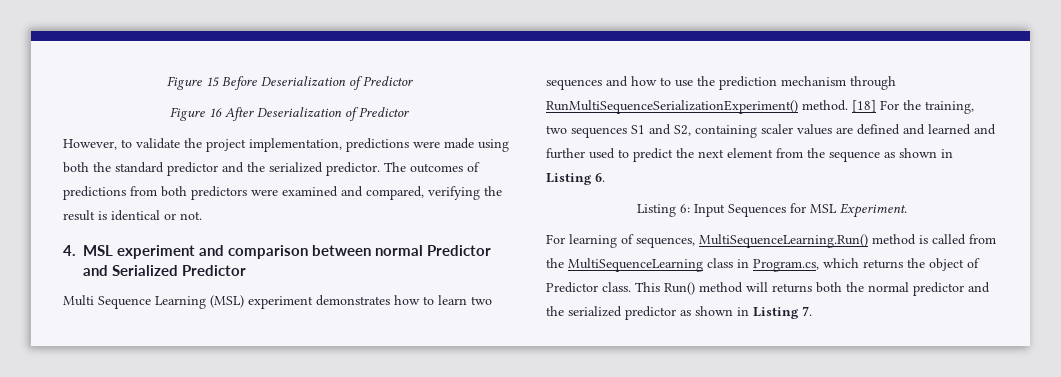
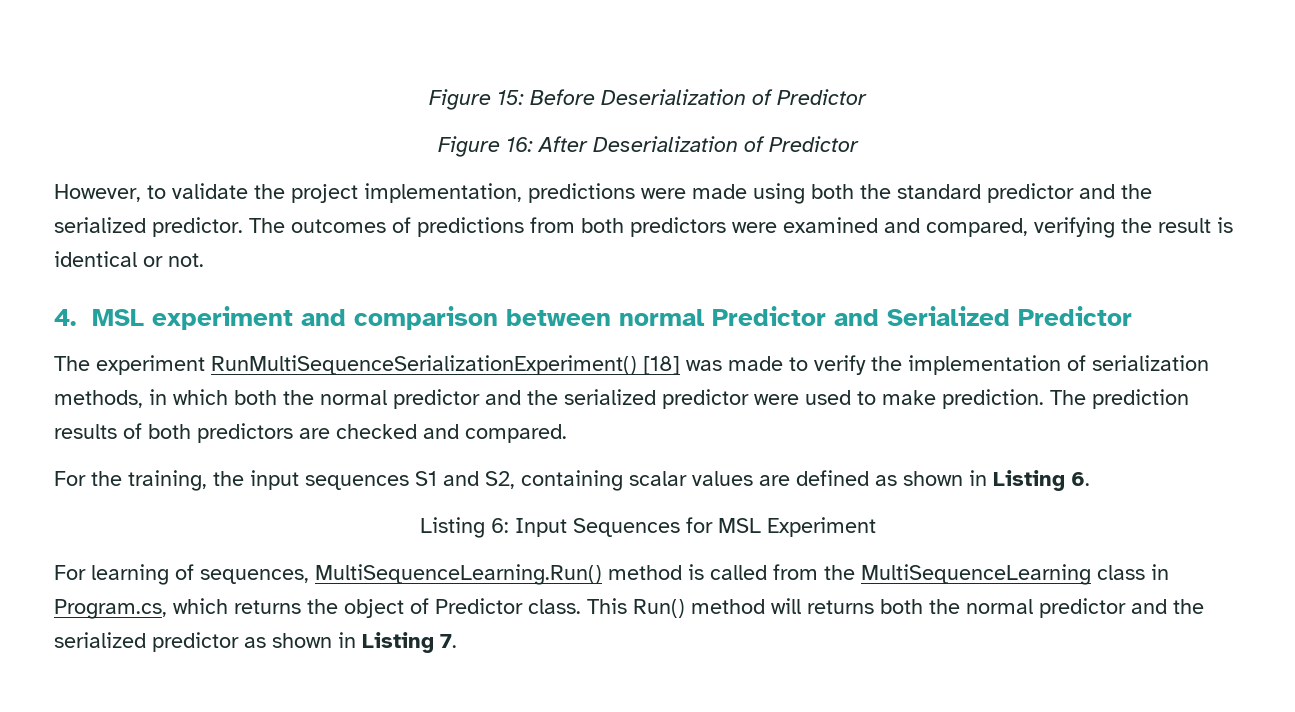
- Figure 15 Before Deserialization of Predictor
+ Figure 15: Before Deserialization of Predictor
- Figure 16 After Deserialization of Predictor
+ Figure 16: After Deserialization of Predictor
- Multi Sequence Learning (MSL) experiment demonstrates how to learn two sequences and how to use the prediction mechanism through RunMultiSequenceSerializationExperiment() method. [18] For the training, two sequences S1 and S2, containing scaler values are defined and learned and further used to predict the next element from the sequence as shown in Listing 6.
+ The experiment RunMultiSequenceSerializationExperiment() [18] was made to verify the implementation of serialization methods, in which both the normal predictor and the serialized predictor were used to make prediction. The prediction results of both predictors are checked and compared.
+ For the training, the input sequences S1 and S2, containing scalar values are defined as shown in Listing 6.
- Listing 6: Input Sequences for MSL Experiment.
+ Listing 6: Input Sequences for MSL Experiment

